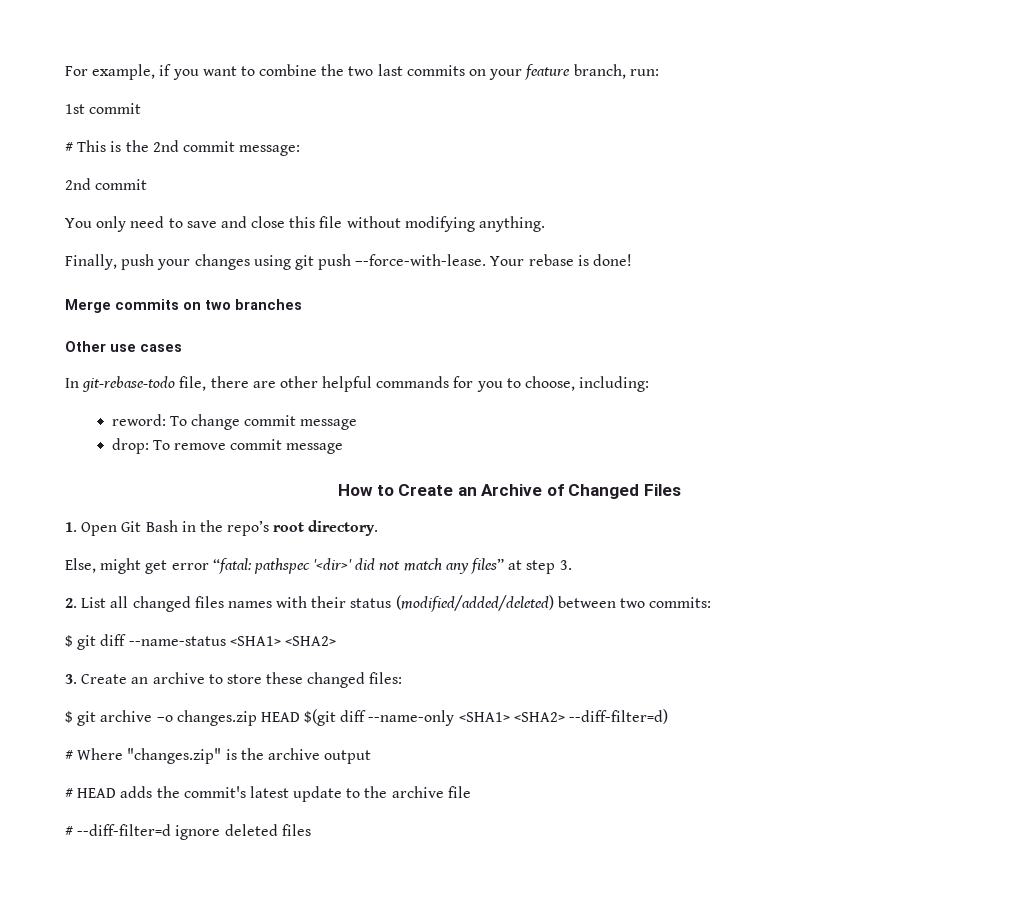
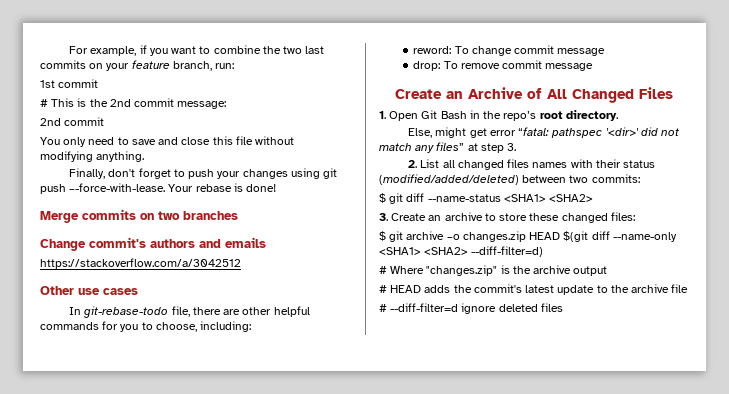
- Finally, push your changes using git push –-force-with-lease.
+ Finally, don't forget to push your changes using git push –-force-with-lease.
+ Change commit's authors and emails
+ https://stackoverflow.com/a/3042512
- How to Create an Archive of Changed Files
+ Create an Archive of All Changed Files

